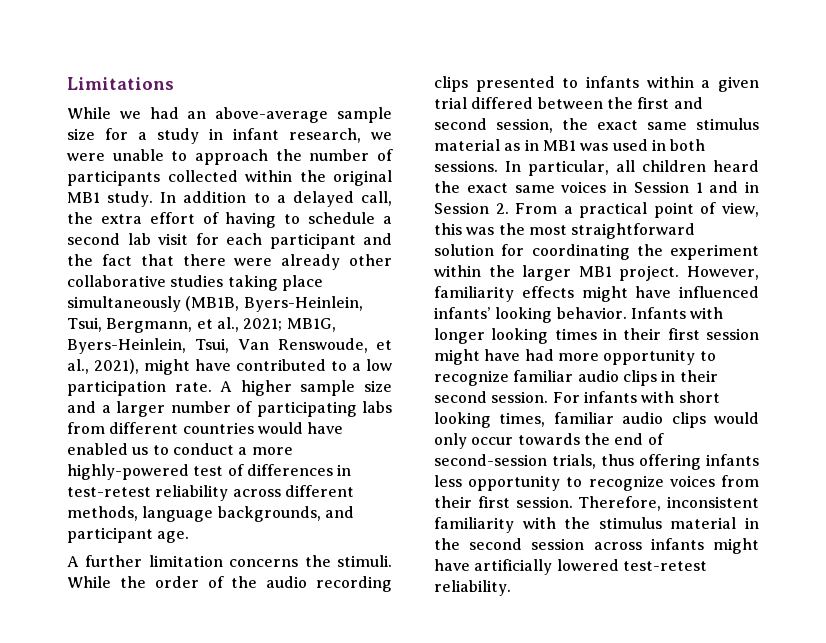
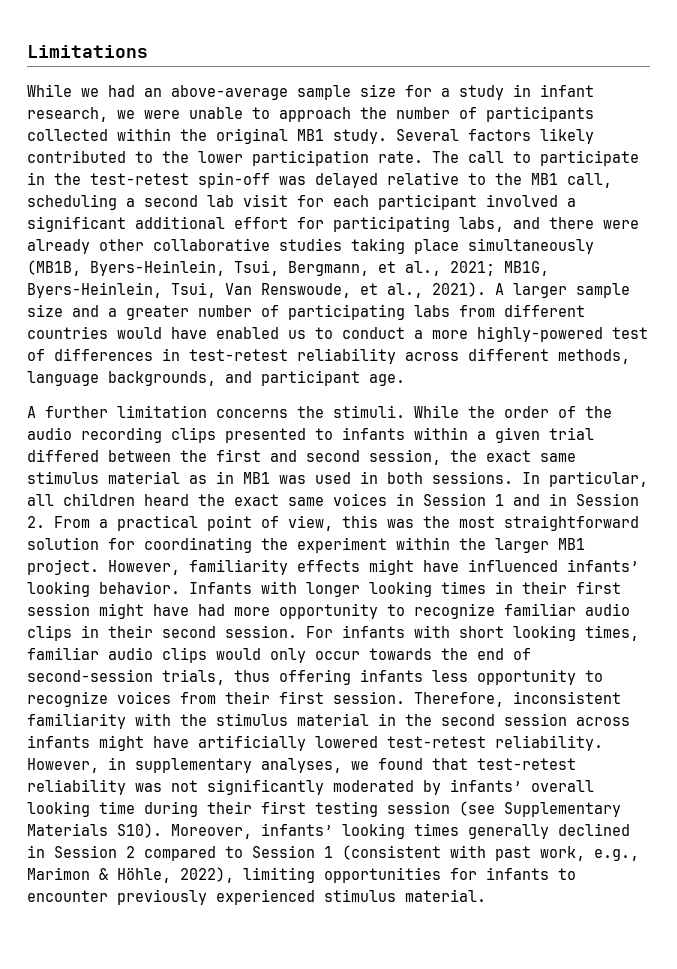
- In addition to a delayed call, the extra effort of having to schedule a second lab visit for each participant and the fact that there were already other collaborative studies taking place simultaneously (MB1B, Byers-Heinlein, Tsui, Bergmann, et al., 2021;
+ Several factors likely contributed to the lower participation rate. The call to participate in the test-retest spin-off was delayed relative to the MB1 call, scheduling a second lab visit for each participant involved a significant additional effort for participating labs, and there were already other collaborative studies taking place simultaneously (MB1B, Byers-Heinlein, Tsui, Bergmann, et al., 2021;
- MB1G, Byers-Heinlein, Tsui, Van Renswoude, et al., 2021), might have contributed to a low participation rate. A higher sample size and a larger number of participating labs from different countries would have enabled us to conduct a more highly-powered test of differences in test-retest reliability across different methods, language backgrounds, and participant age.
+ MB1G, Byers-Heinlein, Tsui, Van Renswoude, et al., 2021). A larger sample size and a greater number of participating labs from different countries would have enabled us to conduct a more highly-powered test of differences in test-retest reliability across different methods, language backgrounds, and participant age.
+ However, in supplementary analyses, we found that test-retest reliability was not significantly moderated by infants’ overall looking time during their first testing session (see Supplementary Materials S10). Moreover, infants’ looking times generally declined in Session 2 compared to Session 1 (consistent with past work, e.g., Marimon & Höhle, 2022), limiting opportunities for infants to encounter previously experienced stimulus material.

